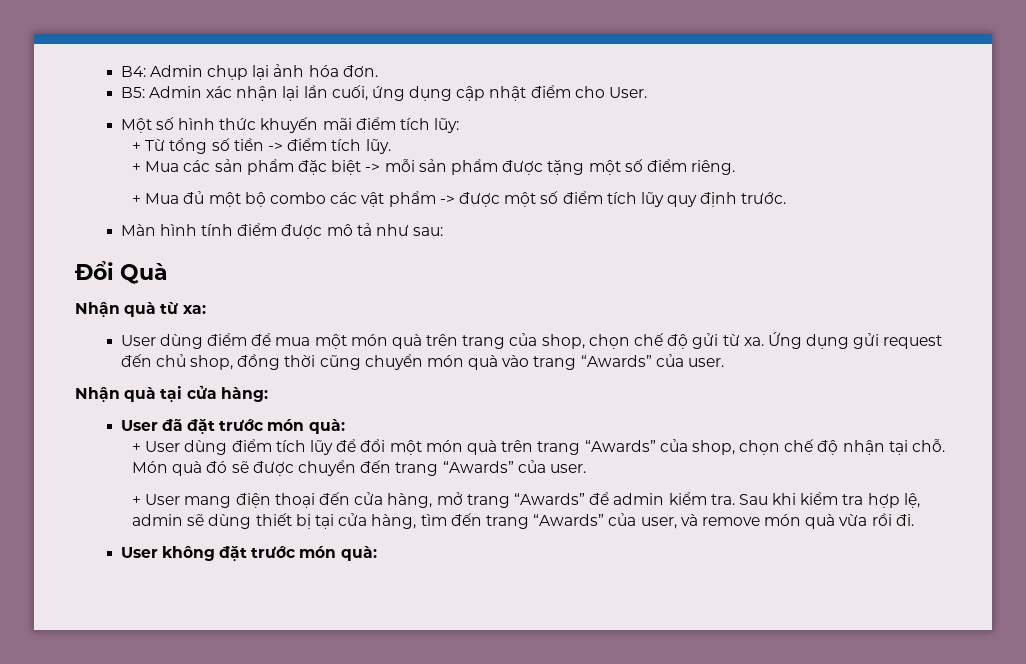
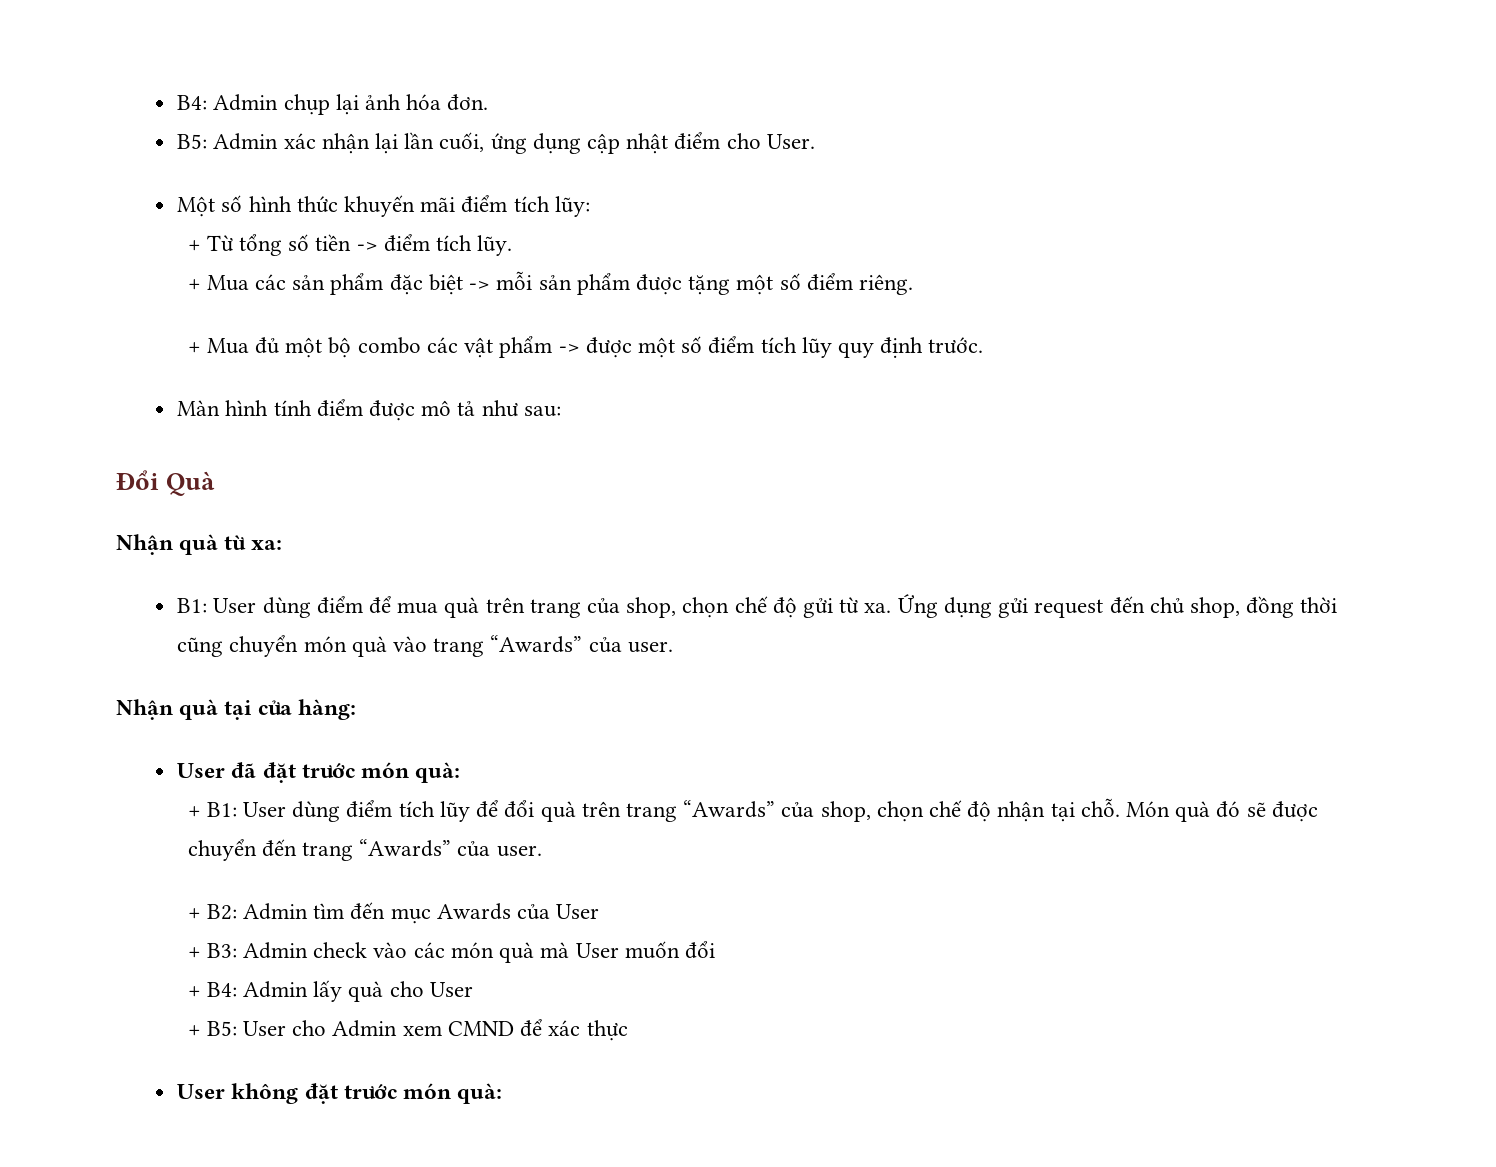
- User dùng điểm để mua một món quà trên trang của shop, chọn chế độ gửi từ xa.
+ B1: User dùng điểm để mua quà trên trang của shop, chọn chế độ gửi từ xa.
- + User dùng điểm tích lũy để đổi một món quà trên trang “Awards” của shop, chọn chế độ nhận tại chỗ.
+ + B1: User dùng điểm tích lũy để đổi quà trên trang “Awards” của shop, chọn chế độ nhận tại chỗ.
- + User mang điện thoại đến cửa hàng, mở trang “Awards” để admin kiểm tra. Sau khi kiểm tra hợp lệ, admin sẽ dùng thiết bị tại cửa hàng, tìm đến trang “Awards” của user, và remove món quà vừa rồi đi.
+ + B2: Admin tìm đến mục Awards của User
+ + B3: Admin check vào các món quà mà User muốn đổi
+ + B4: Admin lấy quà cho User
+ + B5: User cho Admin xem CMND để xác thực

